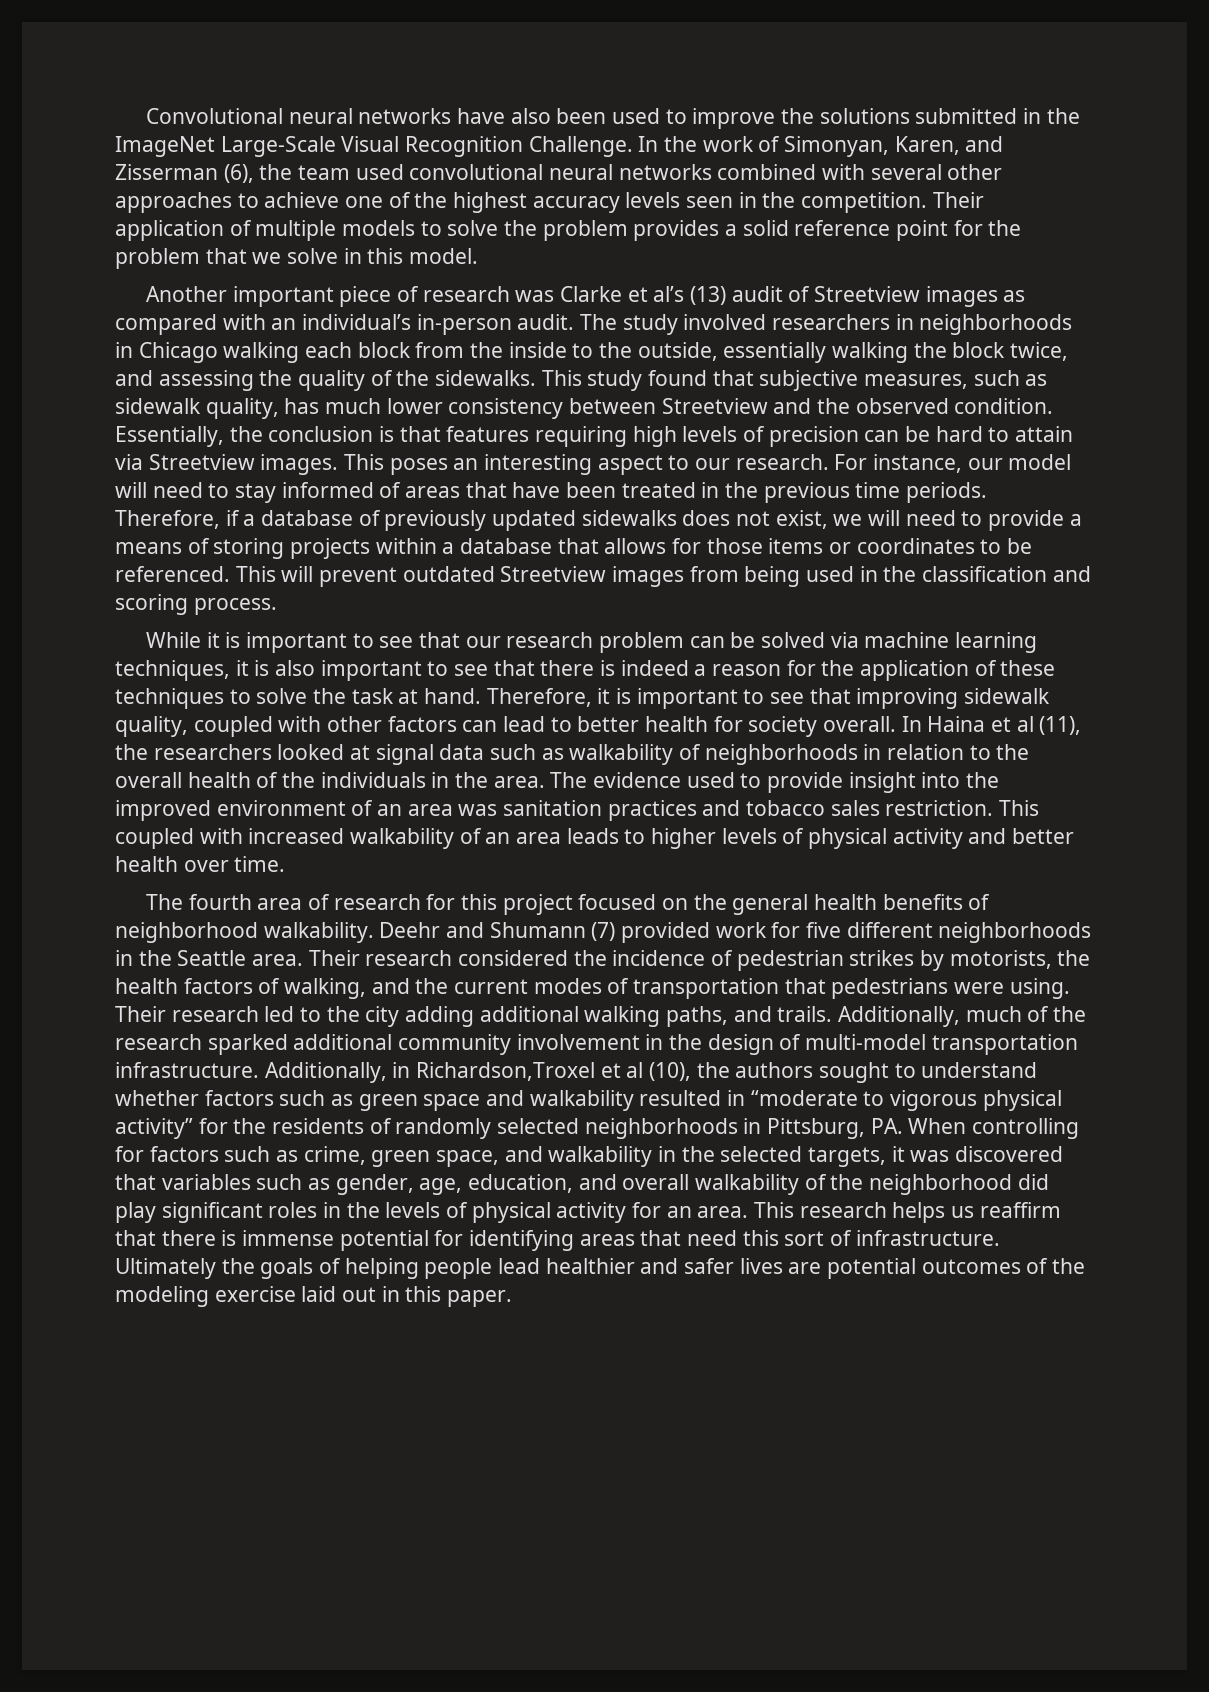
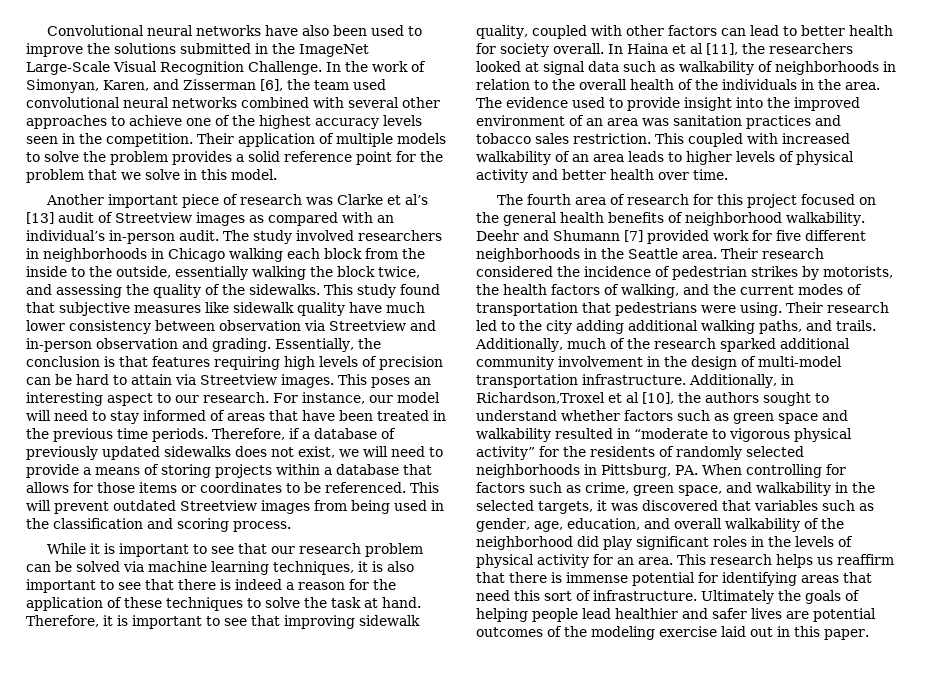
- In the work of Simonyan, Karen, and Zisserman (6), the team used convolutional neural networks combined with several other approaches to achieve one of the highest accuracy levels seen in the competition.
+ In the work of Simonyan, Karen, and Zisserman [6], the team used convolutional neural networks combined with several other approaches to achieve one of the highest accuracy levels seen in the competition.
- Another important piece of research was Clarke et al’s (13) audit of Streetview images as compared with an individual’s in-person audit.
+ Another important piece of research was Clarke et al’s [13] audit of Streetview images as compared with an individual’s in-person audit.
- This study found that subjective measures, such as sidewalk quality, has much lower consistency between Streetview and the observed condition.
+ This study found that subjective measures like sidewalk quality have much lower consistency between observation via Streetview and in-person observation and grading.
- In Haina et al (11), the researchers looked at signal data such as walkability of neighborhoods in relation to the overall health of the individuals in the area.
+ In Haina et al [11], the researchers looked at signal data such as walkability of neighborhoods in relation to the overall health of the individuals in the area.
- Deehr and Shumann (7) provided work for five different neighborhoods in the Seattle area.
+ Deehr and Shumann [7] provided work for five different neighborhoods in the Seattle area.
- Additionally, in Richardson,Troxel et al (10), the authors sought to understand whether factors such as green space and walkability resulted in “moderate to vigorous physical activity” for the residents of randomly selected neighborhoods in Pittsburg, PA. When controlling for factors such as crime, green space, and walkability in the selected targets, it was discovered that variables such as gender, age, education, and overall walkability of the neighborhood did play significant roles in the levels of physical activity for an area.
+ Additionally, in Richardson,Troxel et al [10], the authors sought to understand whether factors such as green space and walkability resulted in “moderate to vigorous physical activity” for the residents of randomly selected neighborhoods in Pittsburg, PA. When controlling for factors such as crime, green space, and walkability in the selected targets, it was discovered that variables such as gender, age, education, and overall walkability of the neighborhood did play significant roles in the levels of physical activity for an area.

